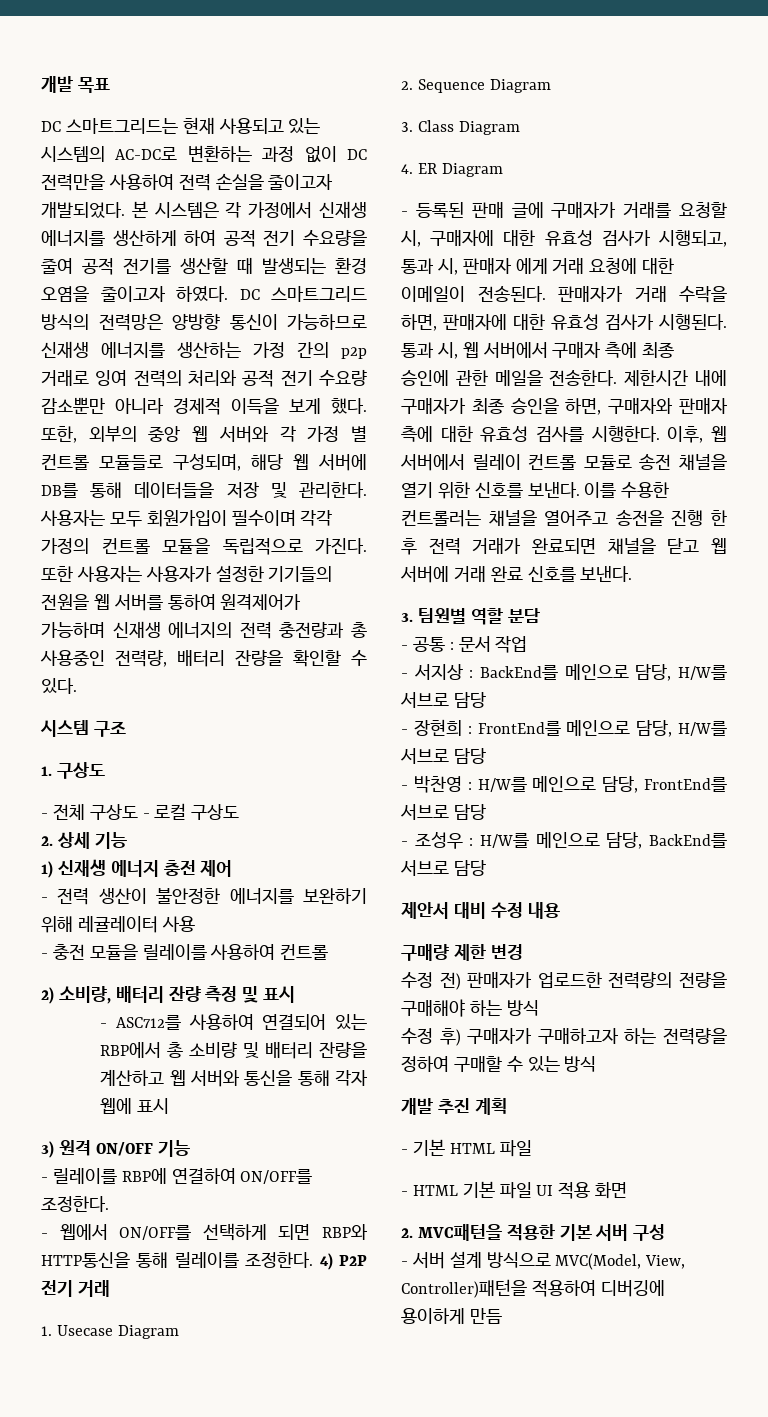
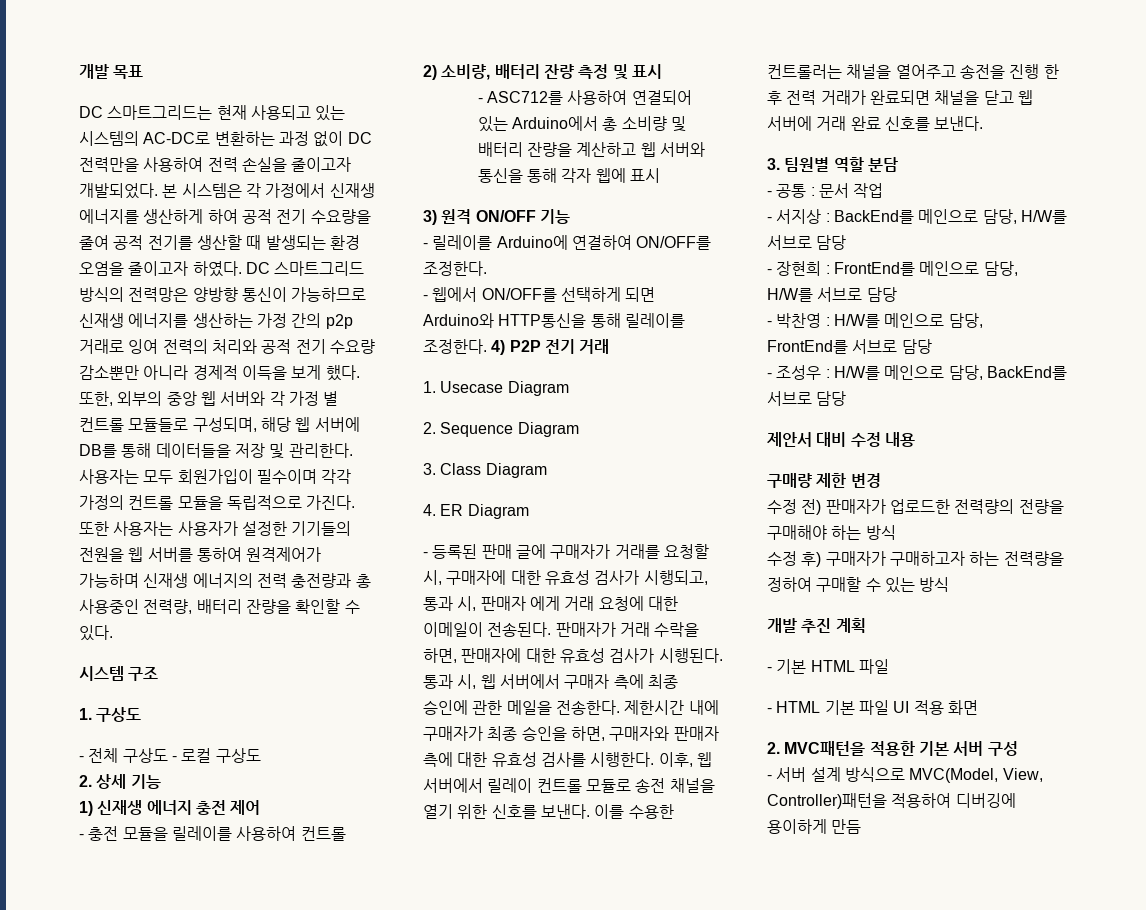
- - 전력 생산이 불안정한 에너지를 보완하기 위해 레귤레이터 사용
- - ASC712를 사용하여 연결되어 있는 RBP에서 총 소비량 및 배터리 잔량을 계산하고 웹 서버와 통신을 통해 각자 웹에 표시
+ - ASC712를 사용하여 연결되어 있는 Arduino에서 총 소비량 및 배터리 잔량을 계산하고 웹 서버와 통신을 통해 각자 웹에 표시
- - 릴레이를 RBP에 연결하여 ON/OFF를 조정한다.
+ - 릴레이를 Arduino에 연결하여 ON/OFF를 조정한다.
- - 웹에서 ON/OFF를 선택하게 되면 RBP와 HTTP통신을 통해 릴레이를 조정한다.
+ - 웹에서 ON/OFF를 선택하게 되면 Arduino와 HTTP통신을 통해 릴레이를 조정한다.

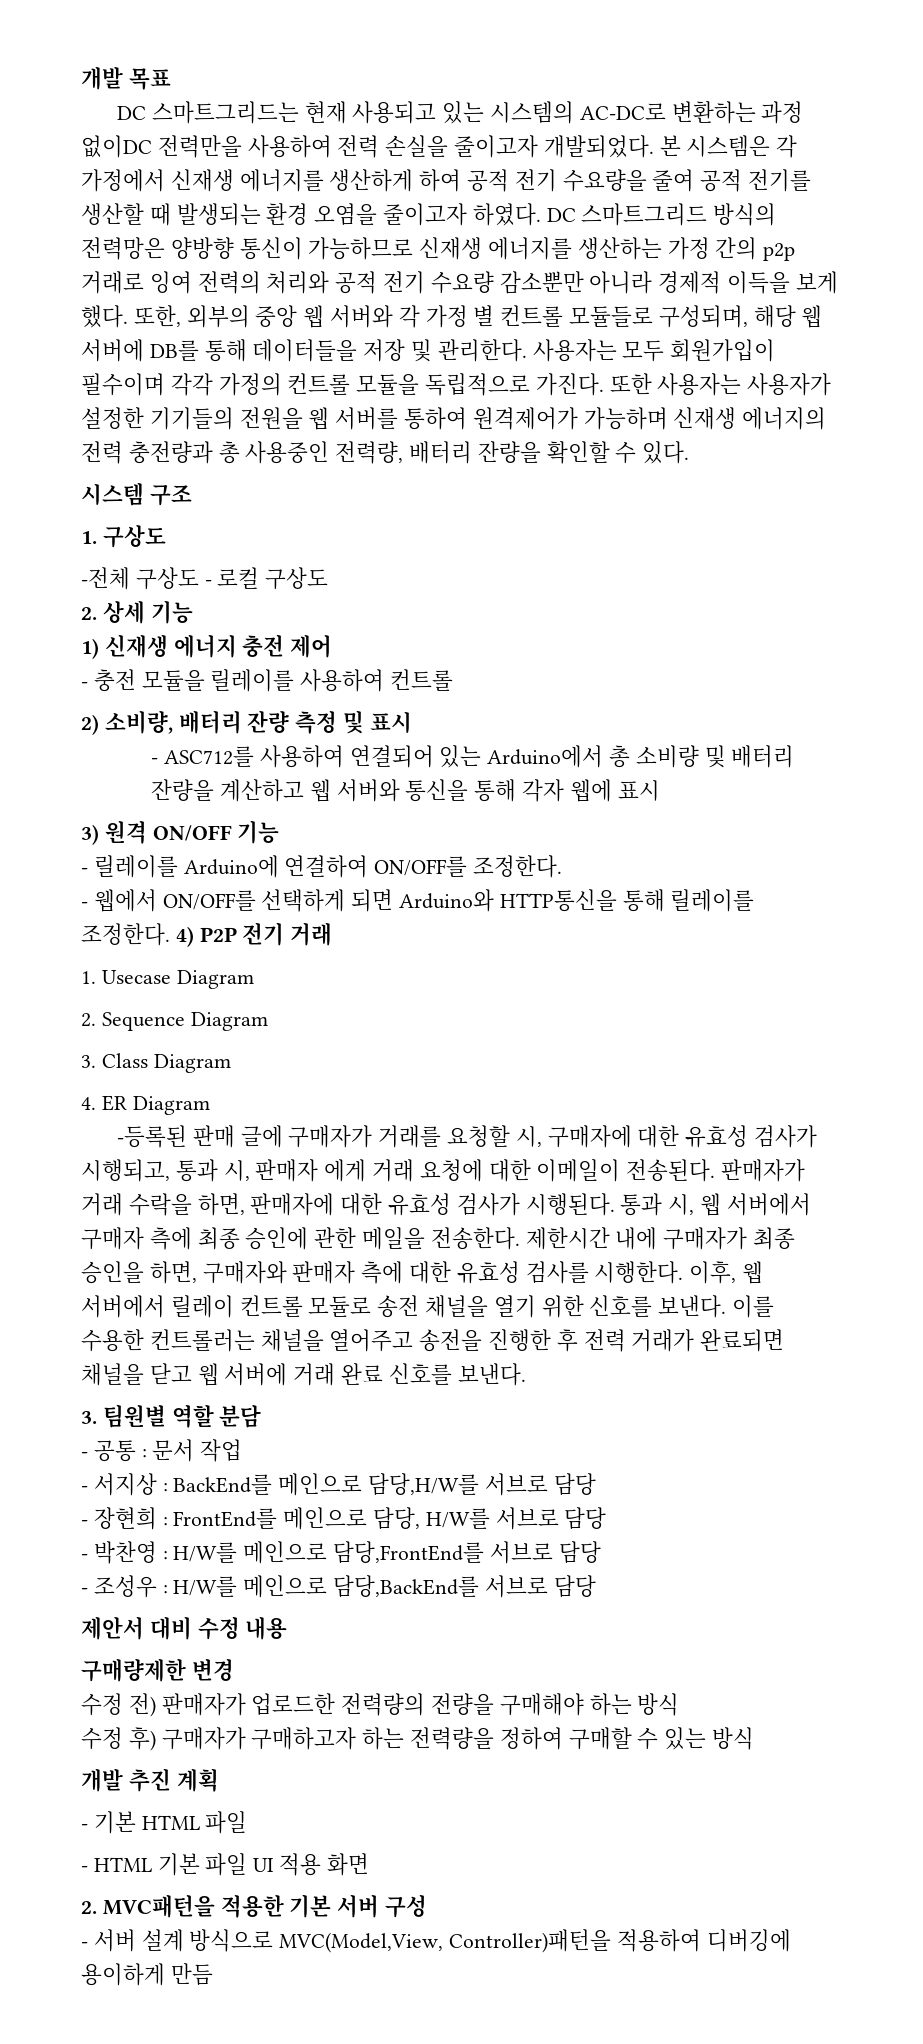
- DC 스마트그리드는 현재 사용되고 있는 시스템의 AC-DC로 변환하는 과정 없이 DC 전력만을 사용하여 전력 손실을 줄이고자 개발되었다.
+ DC 스마트그리드는 현재 사용되고 있는 시스템의 AC-DC로 변환하는 과정 없이DC 전력만을 사용하여 전력 손실을 줄이고자 개발되었다.
- - 전체 구상도 - 로컬 구상도
+ -전체 구상도 - 로컬 구상도
- - 등록된 판매 글에 구매자가 거래를 요청할 시, 구매자에 대한 유효성 검사가 시행되고, 통과 시, 판매자 에게 거래 요청에 대한 이메일이 전송된다.
+ -등록된 판매 글에 구매자가 거래를 요청할 시, 구매자에 대한 유효성 검사가 시행되고, 통과 시, 판매자 에게 거래 요청에 대한 이메일이 전송된다.
- 이를 수용한 컨트롤러는 채널을 열어주고 송전을 진행 한 후 전력 거래가 완료되면 채널을 닫고 웹 서버에 거래 완료 신호를 보낸다.
+ 이를 수용한 컨트롤러는 채널을 열어주고 송전을 진행한 후 전력 거래가 완료되면 채널을 닫고 웹 서버에 거래 완료 신호를 보낸다.
- - 서지상 : BackEnd를 메인으로 담당, H/W를 서브로 담당
+ - 서지상 : BackEnd를 메인으로 담당,H/W를 서브로 담당
- - 박찬영 : H/W를 메인으로 담당, FrontEnd를 서브로 담당
+ - 박찬영 : H/W를 메인으로 담당,FrontEnd를 서브로 담당
- - 조성우 : H/W를 메인으로 담당, BackEnd를 서브로 담당
+ - 조성우 : H/W를 메인으로 담당,BackEnd를 서브로 담당
- 구매량 제한 변경
+ 구매량제한 변경
- - 서버 설계 방식으로 MVC(Model, View, Controller)패턴을 적용하여 디버깅에 용이하게 만듬
+ - 서버 설계 방식으로 MVC(Model,View, Controller)패턴을 적용하여 디버깅에 용이하게 만듬

